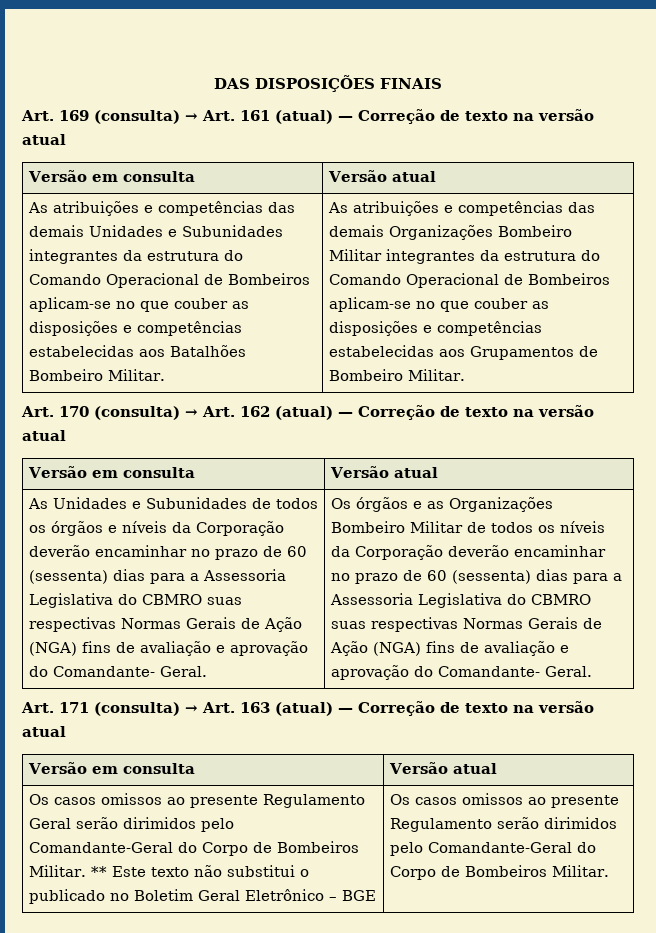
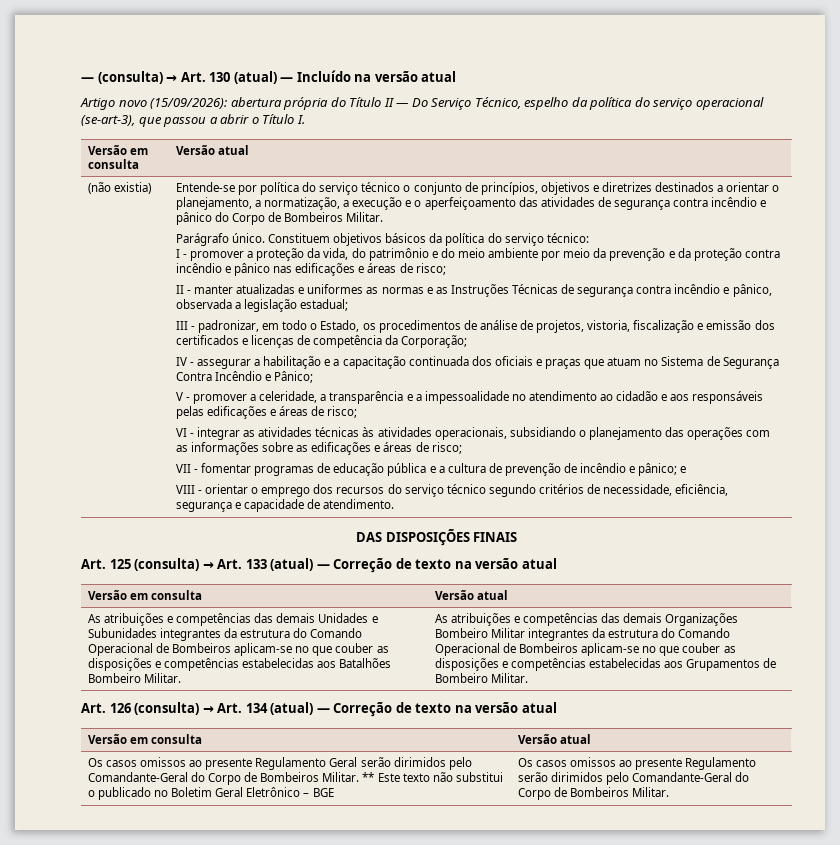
+ — (consulta) → Art. 130 (atual) — Incluído na versão atual
+ Artigo novo (15/09/2026): abertura própria do Título II — Do Serviço Técnico, espelho da política do serviço operacional (se-art-3), que passou a abrir o Título I.
+ Versão em consulta | Versão atual
+ (não existia) | Entende-se por política do serviço técnico o conjunto de princípios, objetivos e diretrizes destinados a orientar o planejamento, a normatização, a execução e o aperfeiçoamento das atividades de segurança contra incêndio e pânico do Corpo de Bombeiros Militar.
+ Parágrafo único. Constituem objetivos básicos da política do serviço técnico:
+ I - promover a proteção da vida, do patrimônio e do meio ambiente por meio da prevenção e da proteção contra incêndio e pânico nas edificações e áreas de risco;
+ II - manter atualizadas e uniformes as normas e as Instruções Técnicas de segurança contra incêndio e pânico, observada a legislação estadual;
+ III - padronizar, em todo o Estado, os procedimentos de análise de projetos, vistoria, fiscalização e emissão dos certificados e licenças de competência da Corporação;
+ IV - assegurar a habilitação e a capacitação continuada dos oficiais e praças que atuam no Sistema de Segurança Contra Incêndio e Pânico;
+ V - promover a celeridade, a transparência e a impessoalidade no atendimento ao cidadão e aos responsáveis pelas edificações e áreas de risco;
+ VI - integrar as atividades técnicas às atividades operacionais, subsidiando o planejamento das operações com as informações sobre as edificações e áreas de risco;
+ VII - fomentar programas de educação pública e a cultura de prevenção de incêndio e pânico; e
+ VIII - orientar o emprego dos recursos do serviço técnico segundo critérios de necessidade, eficiência, segurança e capacidade de atendimento.
- Art. 169 (consulta) → Art. 161 (atual) — Correção de texto na versão atual
+ Art. 125 (consulta) → Art. 133 (atual) — Correção de texto na versão atual
- Art. 170 (consulta) → Art. 162 (atual) — Correção de texto na versão atual
- Versão em consulta | Versão atual
- As Unidades e Subunidades de todos os órgãos e níveis da Corporação deverão encaminhar no prazo de 60 (sessenta) dias para a Assessoria Legislativa do CBMRO suas respectivas Normas Gerais de Ação (NGA) fins de avaliação e aprovação do Comandante- Geral. | Os órgãos e as Organizações Bombeiro Militar de todos os níveis da Corporação deverão encaminhar no prazo de 60 (sessenta) dias para a Assessoria Legislativa do CBMRO suas respectivas Normas Gerais de Ação (NGA) fins de avaliação e aprovação do Comandante- Geral.
- Art. 171 (consulta) → Art. 163 (atual) — Correção de texto na versão atual
+ Art. 126 (consulta) → Art. 134 (atual) — Correção de texto na versão atual

